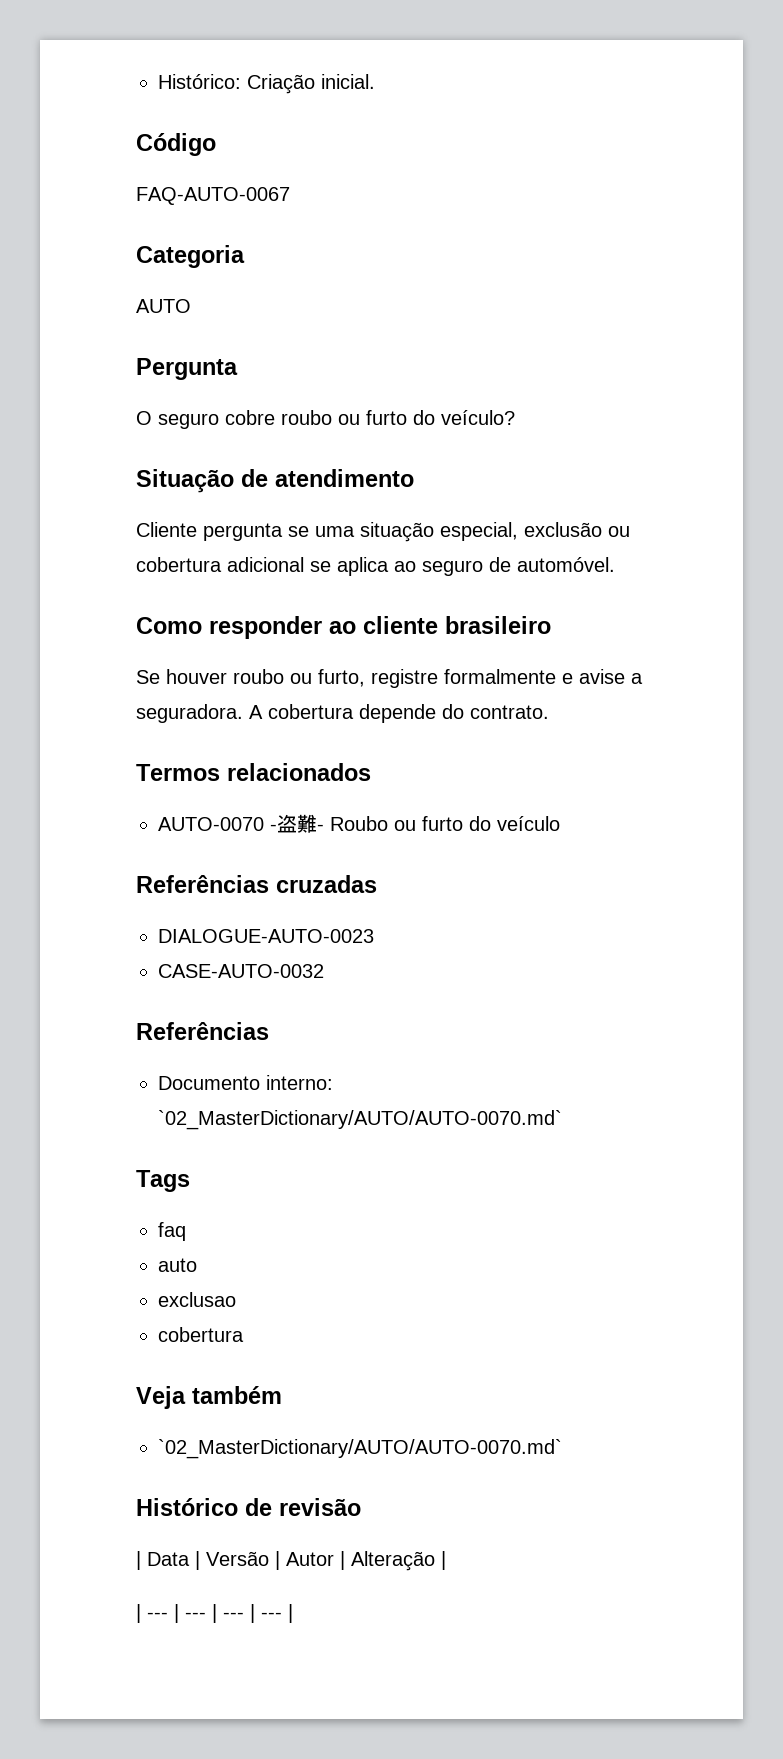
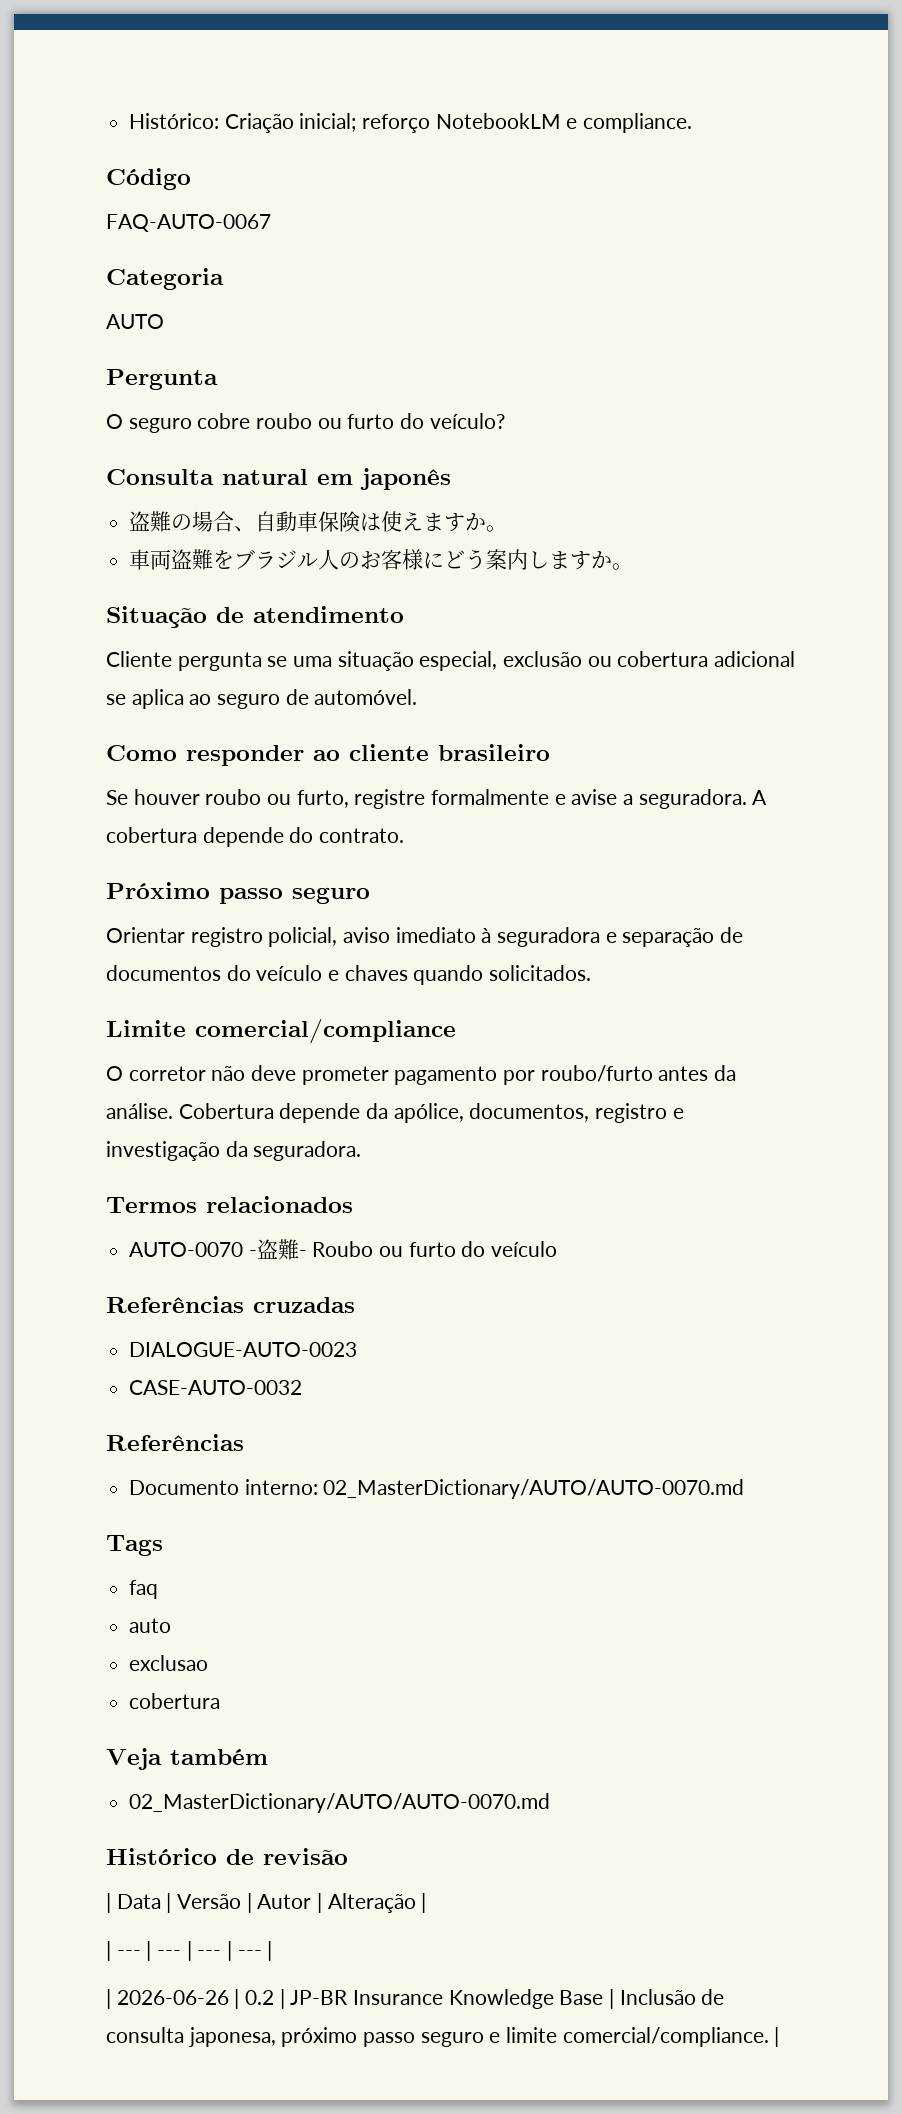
- Histórico: Criação inicial.
+ Histórico: Criação inicial; reforço NotebookLM e compliance.
+ Consulta natural em japonês
+ 盗難の場合、自動車保険は使えますか。
+ 車両盗難をブラジル人のお客様にどう案内しますか。
+ Próximo passo seguro
+ Orientar registro policial, aviso imediato à seguradora e separação de documentos do veículo e chaves quando solicitados.
+ Limite comercial/compliance
+ O corretor não deve prometer pagamento por roubo/furto antes da análise. Cobertura depende da apólice, documentos, registro e investigação da seguradora.
- Documento interno: `02_MasterDictionary/AUTO/AUTO-0070.md`
+ Documento interno: 02_MasterDictionary/AUTO/AUTO-0070.md
  Veja também
- `02_MasterDictionary/AUTO/AUTO-0070.md`
+ 02_MasterDictionary/AUTO/AUTO-0070.md
+ | 2026-06-26 | 0.2 | JP-BR Insurance Knowledge Base | Inclusão de consulta japonesa, próximo passo seguro e limite comercial/compliance. |

